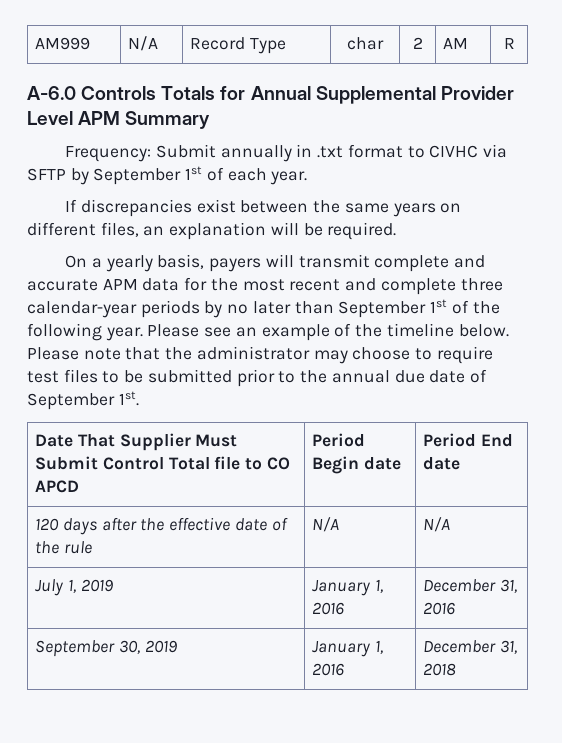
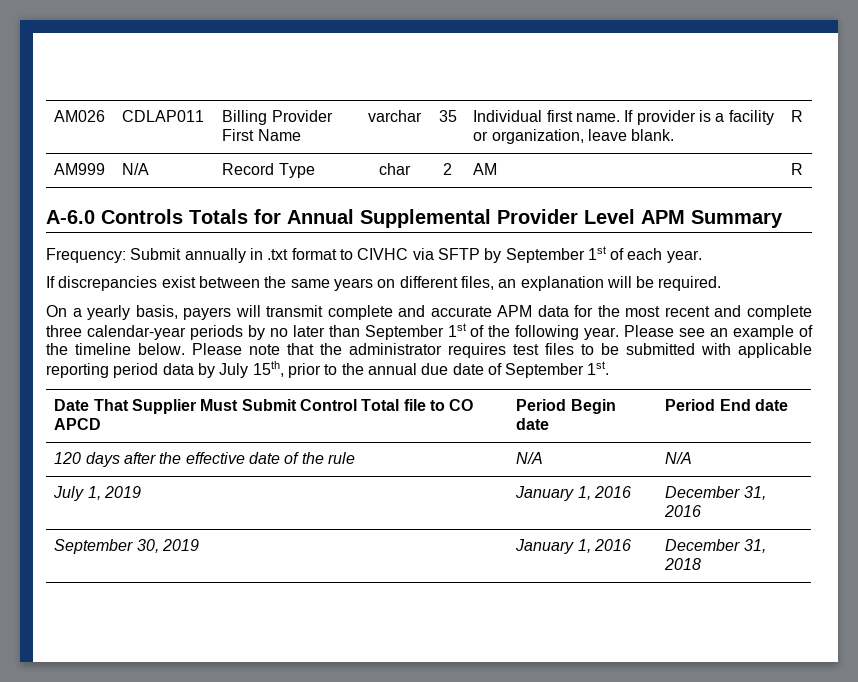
+ AM026 | CDLAP011 | Billing Provider First Name | varchar | 35 | Individual first name. If provider is a facility or organization, leave blank. | R
- Please note that the administrator may choose to require test files to be submitted prior to the annual due date of September 1st.
+ Please note that the administrator requires test files to be submitted with applicable reporting period data by July 15th, prior to the annual due date of September 1st.

